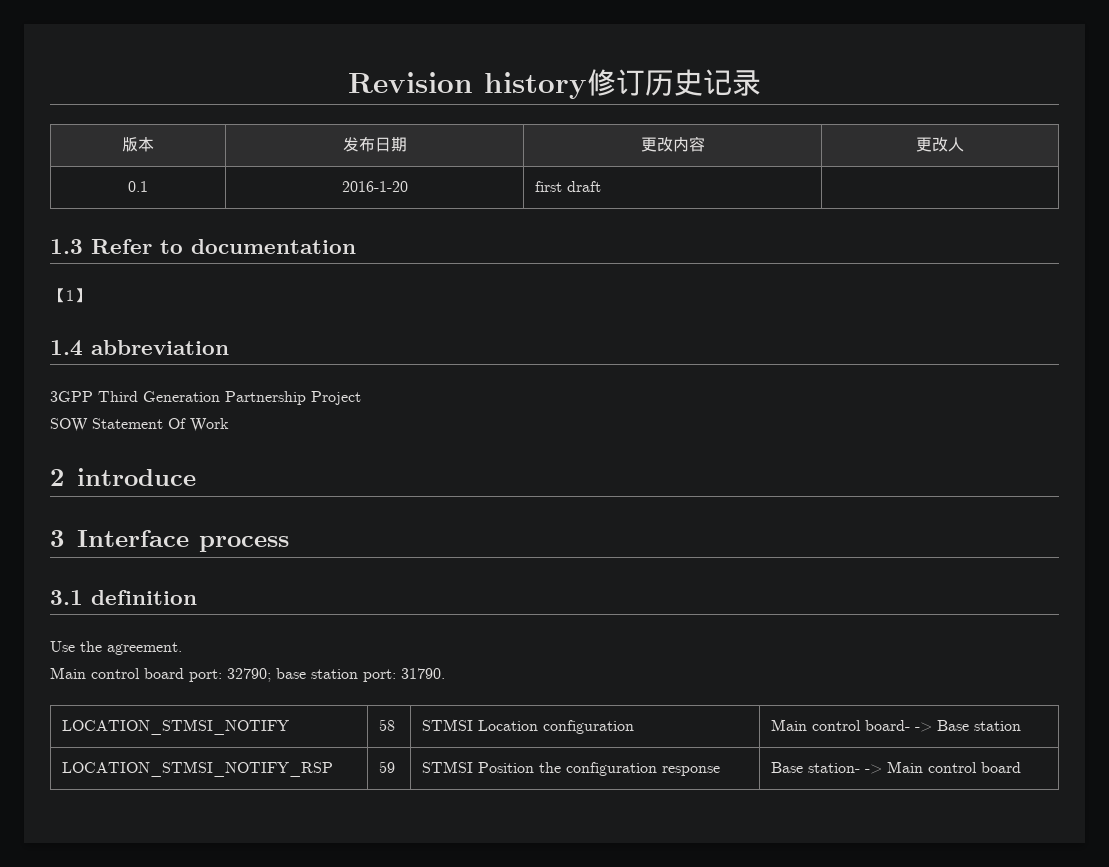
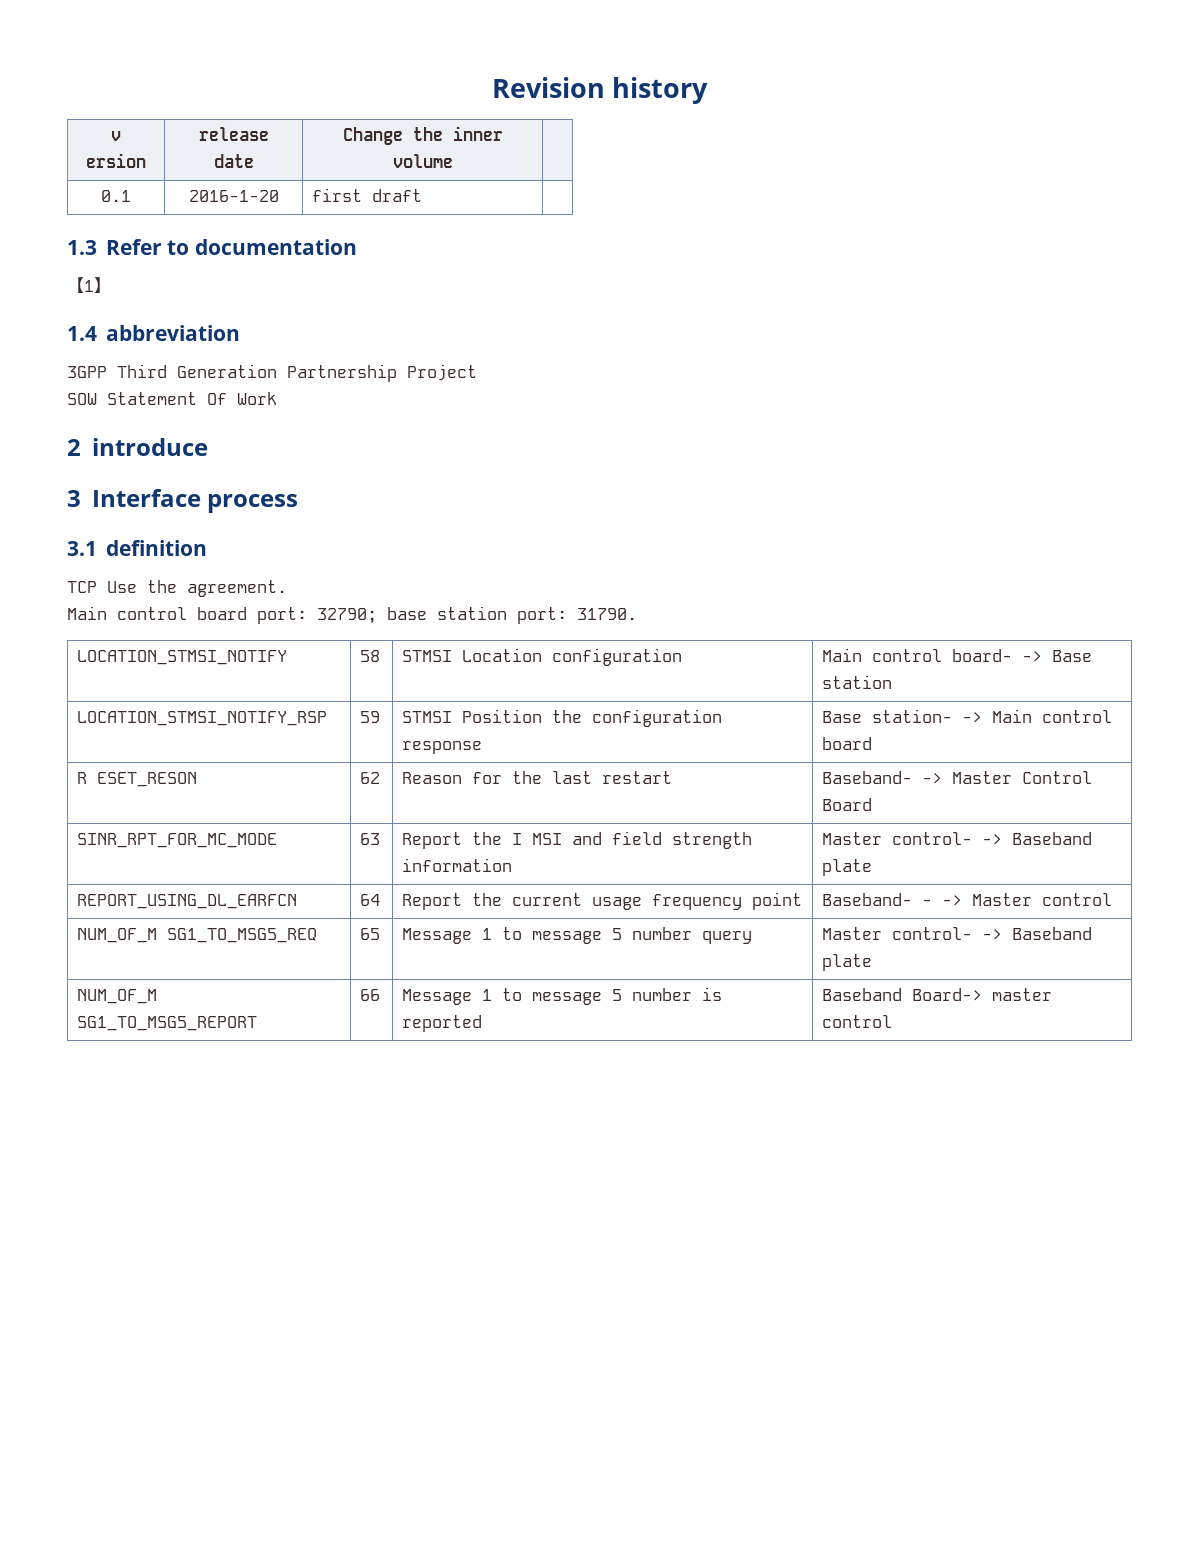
- Revision history修订历史记录
- 版本 | 发布日期 | 更改内容 | 更改人
+ Revision history
+ v ersion | release date | Change the inner volume |
- Use the agreement.
+ TCP Use the agreement.
+ R ESET_RESON | 62 | Reason for the last restart | Baseband- -> Master Control Board
+ SINR_RPT_FOR_MC_MODE | 63 | Report the I MSI and field strength information | Master control- -> Baseband plate
+ REPORT_USING_DL_EARFCN | 64 | Report the current usage frequency point | Baseband- - -> Master control
+ NUM_OF_M SG1_TO_MSG5_REQ | 65 | Message 1 to message 5 number query | Master control- -> Baseband plate
+ NUM_OF_M SG1_TO_MSG5_REPORT | 66 | Message 1 to message 5 number is reported | Baseband Board-> master control

